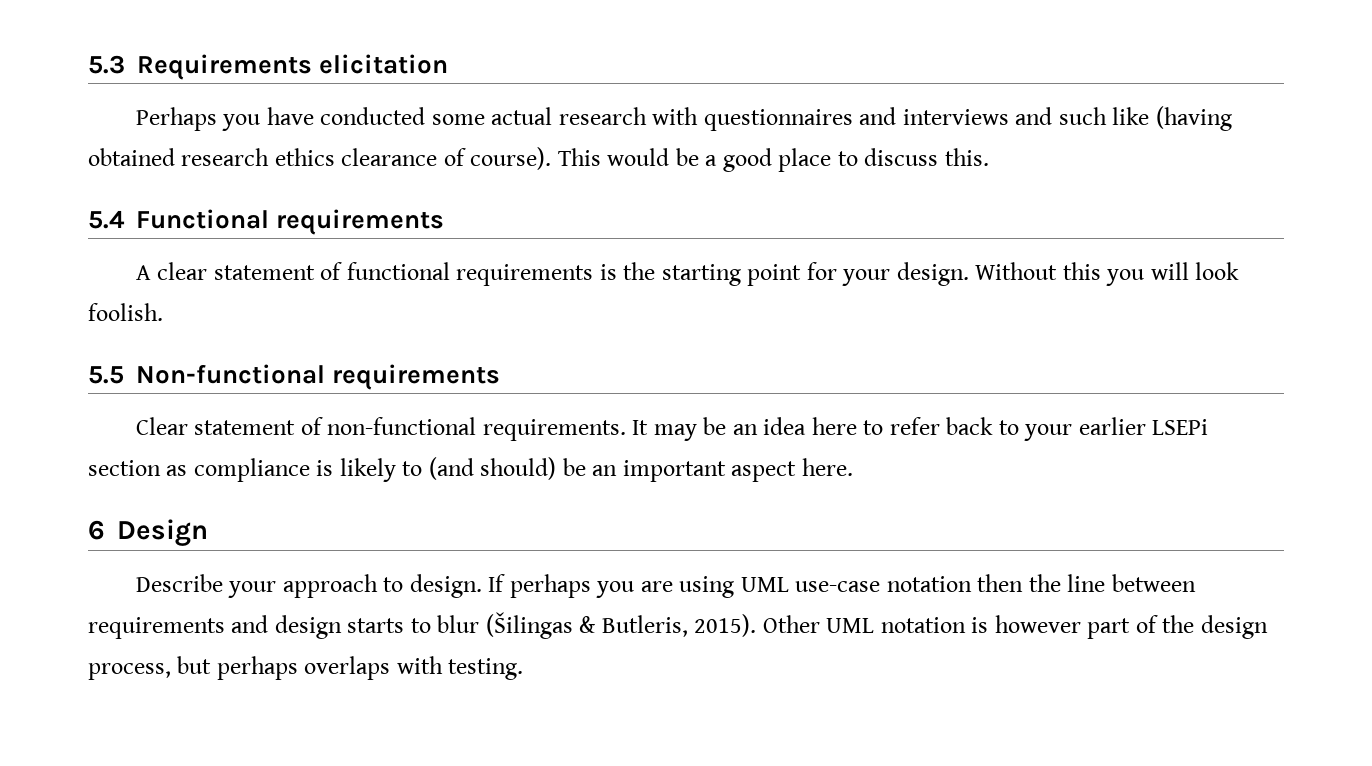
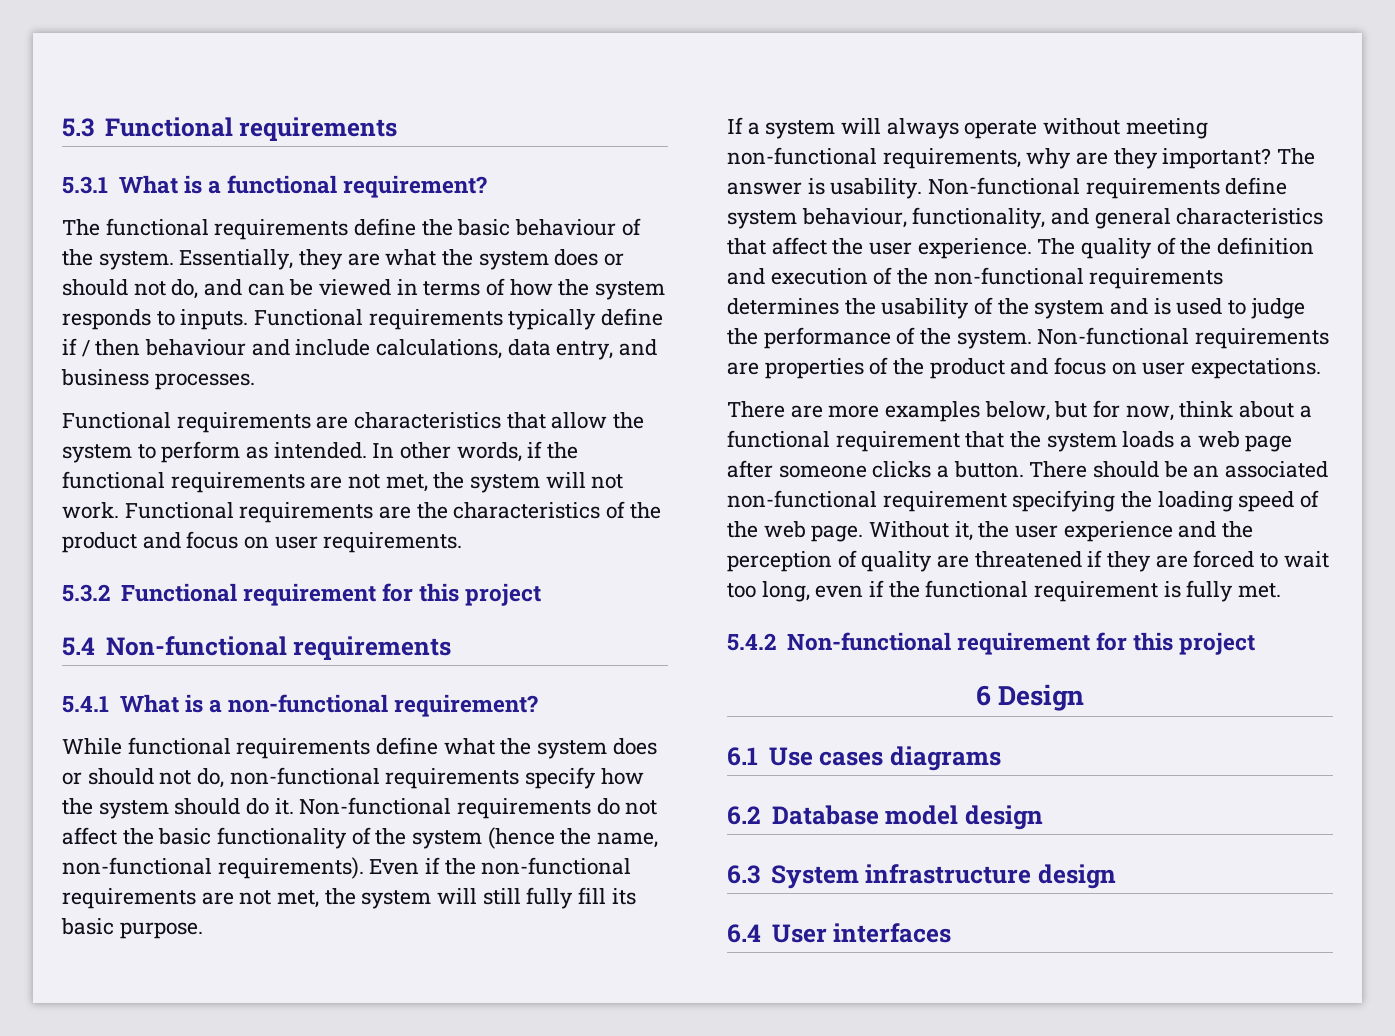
- 5.3 Requirements elicitation
- Perhaps you have conducted some actual research with questionnaires and interviews and such like (having obtained research ethics clearance of course). This would be a good place to discuss this.
- 5.4 Functional requirements
- A clear statement of functional requirements is the starting point for your design. Without this you will look foolish.
- 5.5 Non-functional requirements
- Clear statement of non-functional requirements. It may be an idea here to refer back to your earlier LSEPi section as compliance is likely to (and should) be an important aspect here.
+ 5.3 Functional requirements
+ 5.3.1 What is a functional requirement?
+ The functional requirements define the basic behaviour of the system. Essentially, they are what the system does or should not do, and can be viewed in terms of how the system responds to inputs. Functional requirements typically define if / then behaviour and include calculations, data entry, and business processes.
+ Functional requirements are characteristics that allow the system to perform as intended. In other words, if the functional requirements are not met, the system will not work. Functional requirements are the characteristics of the product and focus on user requirements.
+ 5.3.2 Functional requirement for this project
+ 5.4 Non-functional requirements
+ 5.4.1 What is a non-functional requirement?
+ While functional requirements define what the system does or should not do, non-functional requirements specify how the system should do it. Non-functional requirements do not affect the basic functionality of the system (hence the name, non-functional requirements). Even if the non-functional requirements are not met, the system will still fully fill its basic purpose.
+ If a system will always operate without meeting non-functional requirements, why are they important? The answer is usability. Non-functional requirements define system behaviour, functionality, and general characteristics that affect the user experience. The quality of the definition and execution of the non-functional requirements determines the usability of the system and is used to judge the performance of the system. Non-functional requirements are properties of the product and focus on user expectations.
+ There are more examples below, but for now, think about a functional requirement that the system loads a web page after someone clicks a button. There should be an associated non-functional requirement specifying the loading speed of the web page. Without it, the user experience and the perception of quality are threatened if they are forced to wait too long, even if the functional requirement is fully met.
+ 5.4.2 Non-functional requirement for this project
  6 Design
- Describe your approach to design. If perhaps you are using UML use-case notation then the line between requirements and design starts to blur (Šilingas & Butleris, 2015). Other UML notation is however part of the design process, but perhaps overlaps with testing.
+ 6.1 Use cases diagrams
+ 6.2 Database model design
+ 6.3 System infrastructure design
+ 6.4 User interfaces

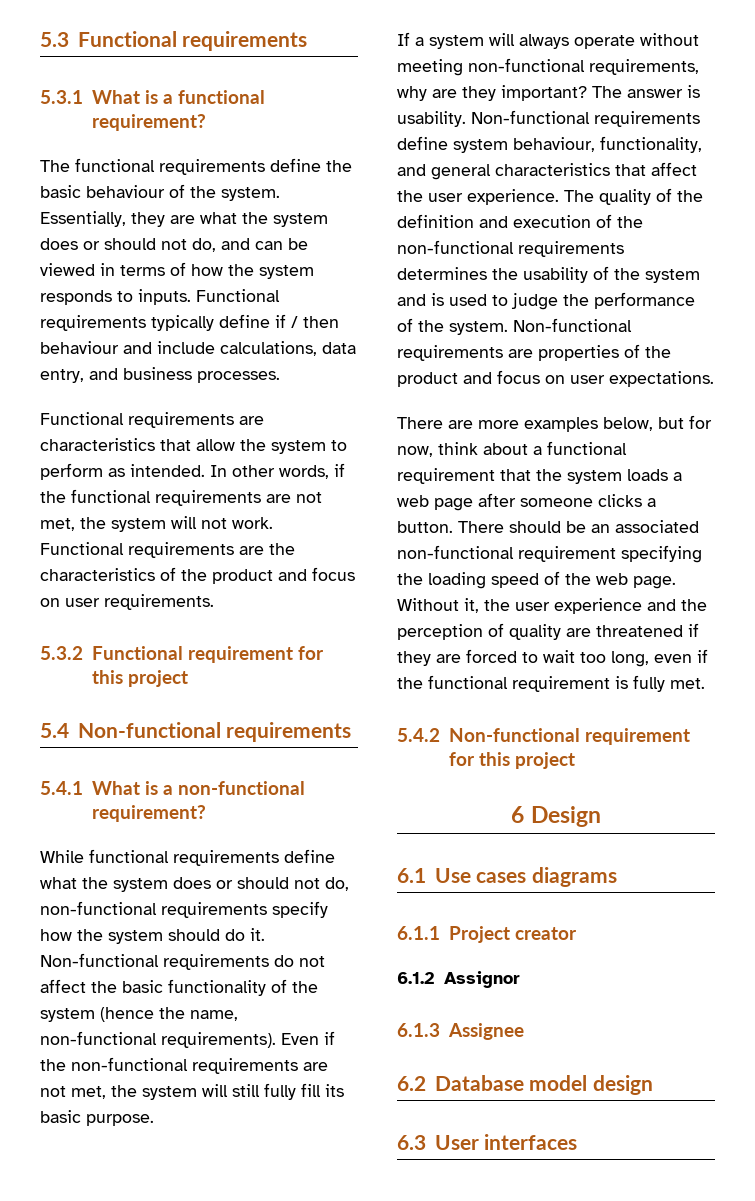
+ 6.1.1 Project creator
+ 6.1.2 Assignor
+ 6.1.3 Assignee
- 6.3 System infrastructure design
- 6.4 User interfaces
+ 6.3 User interfaces

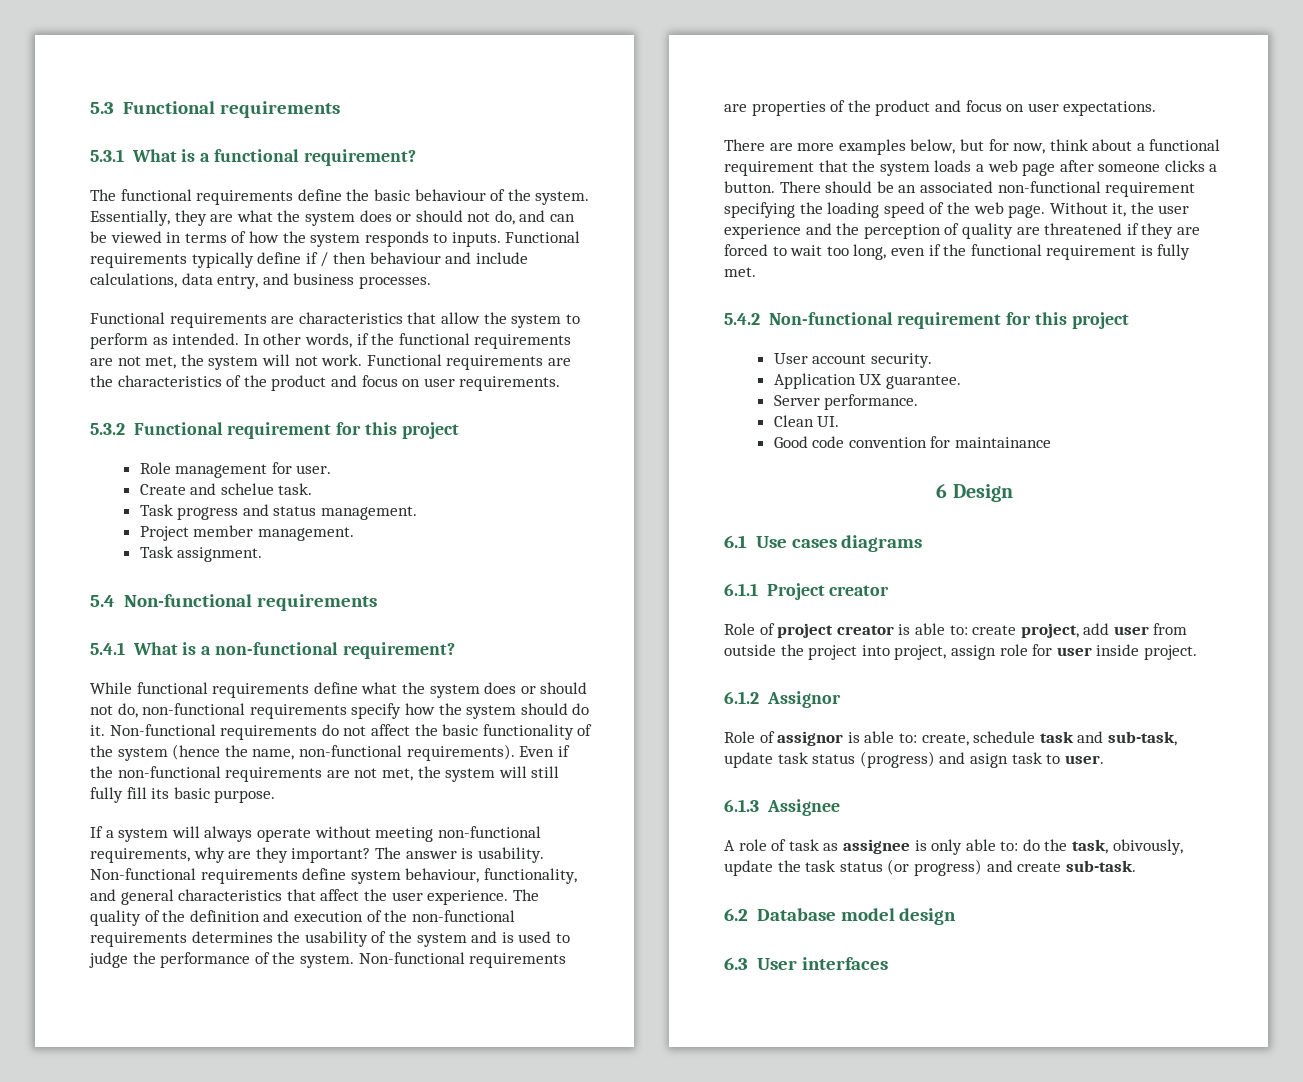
+ Role management for user.
+ Create and schelue task.
+ Task progress and status management.
+ Project member management.
+ Task assignment.
+ User account security.
+ Application UX guarantee.
+ Server performance.
+ Clean UI.
+ Good code convention for maintainance
+ Role of project creator is able to: create project, add user from outside the project into project, assign role for user inside project.
  6.1.2 Assignor
+ Role of assignor is able to: create, schedule task and sub-task, update task status (progress) and asign task to user.
  6.1.3 Assignee
+ A role of task as assignee is only able to: do the task, obivously, update the task status (or progress) and create sub-task.

